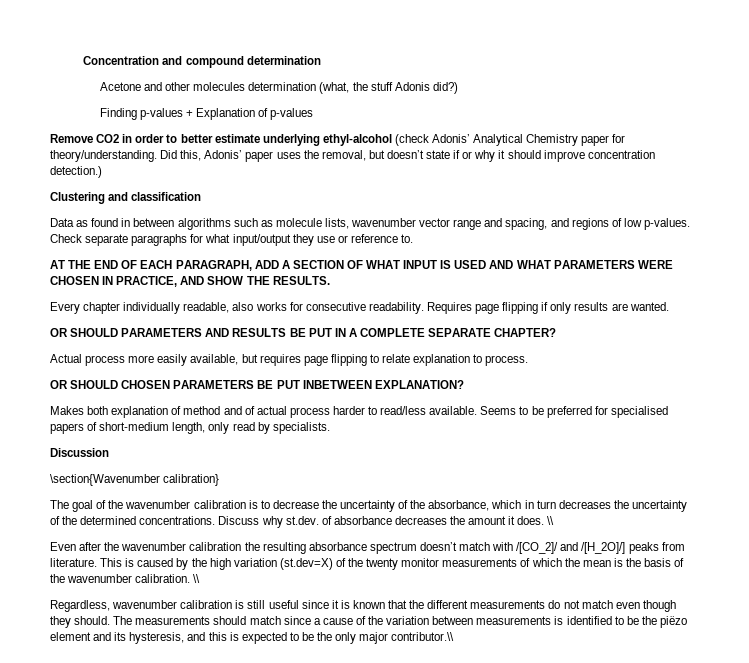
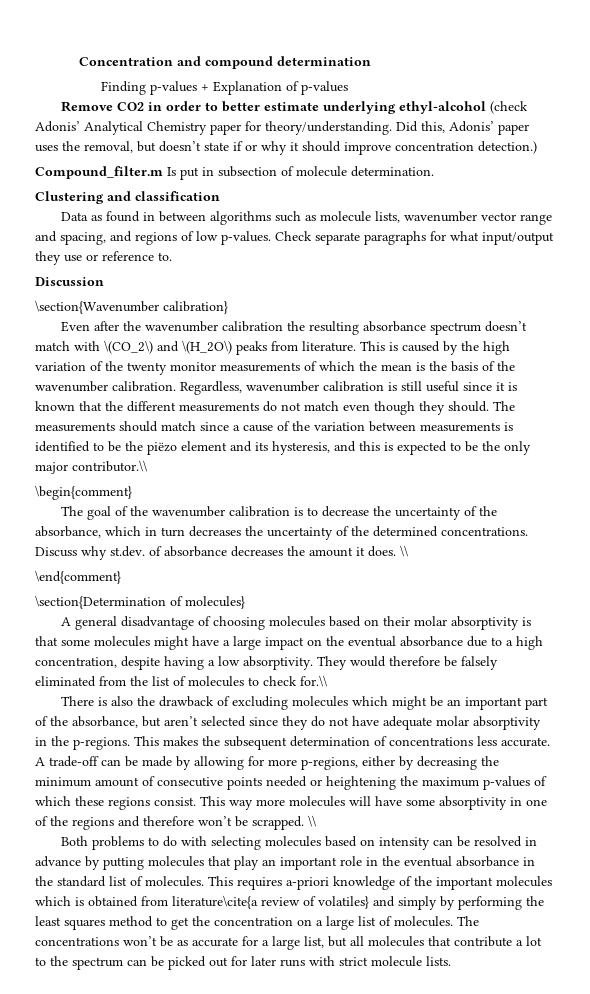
- Acetone and other molecules determination (what, the stuff Adonis did?)
+ Compound_filter.m Is put in subsection of molecule determination.
- AT THE END OF EACH PARAGRAPH, ADD A SECTION OF WHAT INPUT IS USED AND WHAT PARAMETERS WERE CHOSEN IN PRACTICE, AND SHOW THE RESULTS.
- Every chapter individually readable, also works for consecutive readability. Requires page flipping if only results are wanted.
- OR SHOULD PARAMETERS AND RESULTS BE PUT IN A COMPLETE SEPARATE CHAPTER?
- Actual process more easily available, but requires page flipping to relate explanation to process.
- OR SHOULD CHOSEN PARAMETERS BE PUT INBETWEEN EXPLANATION?
- Makes both explanation of method and of actual process harder to read/less available. Seems to be preferred for specialised papers of short-medium length, only read by specialists.
  Discussion
  \section{Wavenumber calibration}
- The goal of the wavenumber calibration is to decrease the uncertainty of the absorbance, which in turn decreases the uncertainty of the determined concentrations. Discuss why st.dev. of absorbance decreases the amount it does. \\
- Even after the wavenumber calibration the resulting absorbance spectrum doesn’t match with /[CO_2]/ and /[H_2O]/] peaks from literature.
+ Even after the wavenumber calibration the resulting absorbance spectrum doesn’t match with \(CO_2\) and \(H_2O\) peaks from literature.
- This is caused by the high variation (st.dev=X) of the twenty monitor measurements of which the mean is the basis of the wavenumber calibration. \\
- Regardless, wavenumber calibration is still useful since it is known that the different measurements do not match even though they should.
+ This is caused by the high variation of the twenty monitor measurements of which the mean is the basis of the wavenumber calibration. Regardless, wavenumber calibration is still useful since it is known that the different measurements do not match even though they should.
+ \begin{comment}
+ The goal of the wavenumber calibration is to decrease the uncertainty of the absorbance, which in turn decreases the uncertainty of the determined concentrations. Discuss why st.dev. of absorbance decreases the amount it does. \\
+ \end{comment}
+ \section{Determination of molecules}
+ A general disadvantage of choosing molecules based on their molar absorptivity is that some molecules might have a large impact on the eventual absorbance due to a high concentration, despite having a low absorptivity. They would therefore be falsely eliminated from the list of molecules to check for.\\
+ There is also the drawback of excluding molecules which might be an important part of the absorbance, but aren’t selected since they do not have adequate molar absorptivity in the p-regions. This makes the subsequent determination of concentrations less accurate. A trade-off can be made by allowing for more p-regions, either by decreasing the minimum amount of consecutive points needed or heightening the maximum p-values of which these regions consist. This way more molecules will have some absorptivity in one of the regions and therefore won’t be scrapped. \\
+ Both problems to do with selecting molecules based on intensity can be resolved in advance by putting molecules that play an important role in the eventual absorbance in the standard list of molecules. This requires a-priori knowledge of the important molecules which is obtained from literature\cite{a review of volatiles} and simply by performing the least squares method to get the concentration on a large list of molecules. The concentrations won’t be as accurate for a large list, but all molecules that contribute a lot to the spectrum can be picked out for later runs with strict molecule lists.

